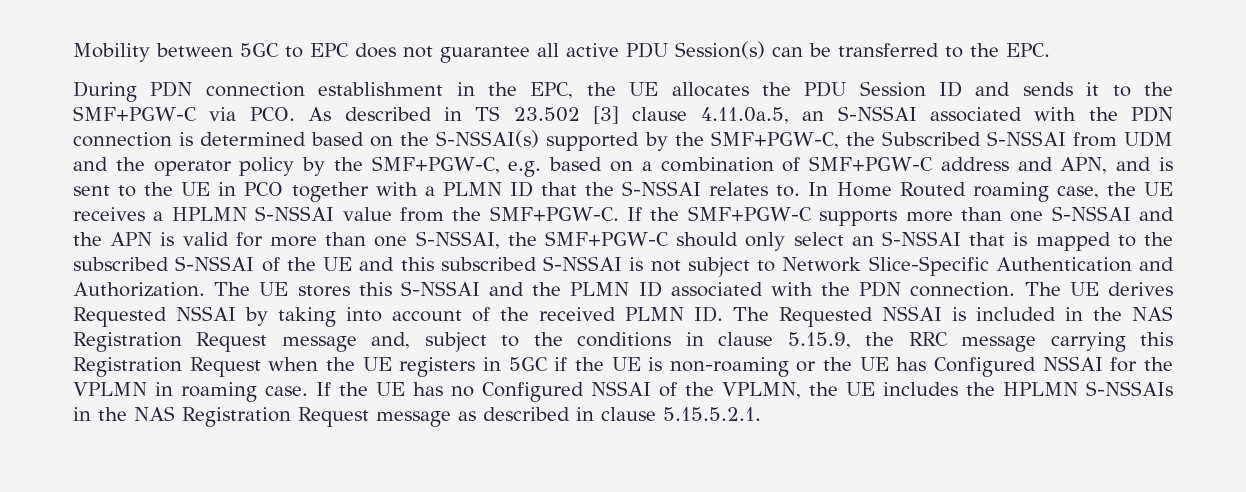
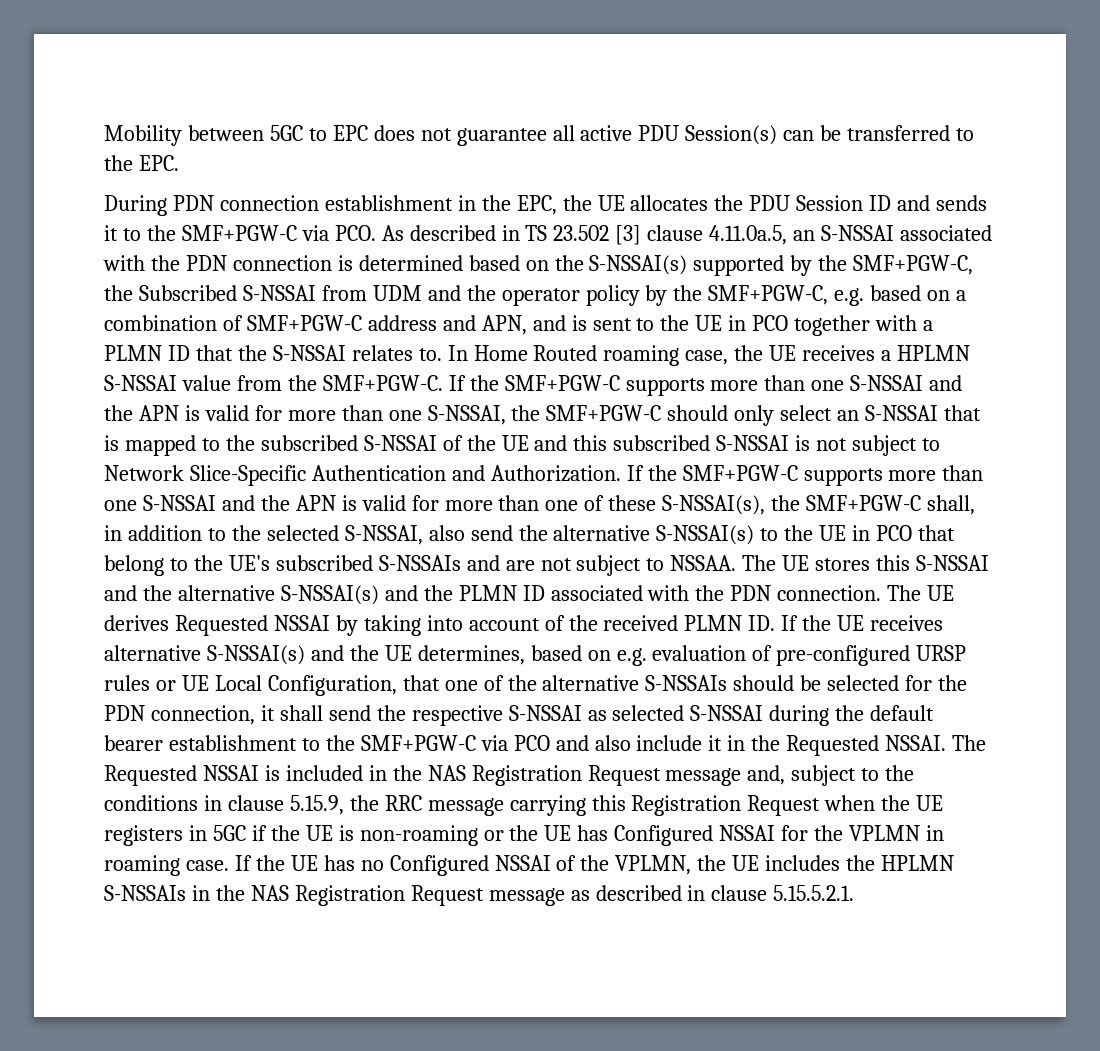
+ If the SMF+PGW-C supports more than one S-NSSAI and the APN is valid for more than one of these S-NSSAI(s), the SMF+PGW-C shall, in addition to the selected S-NSSAI, also send the alternative S-NSSAI(s) to the UE in PCO that belong to the UE's subscribed S-NSSAIs and are not subject to NSSAA.
- The UE stores this S-NSSAI and the PLMN ID associated with the PDN connection.
+ The UE stores this S-NSSAI and the alternative S-NSSAI(s) and the PLMN ID associated with the PDN connection.
- The UE derives Requested NSSAI by taking into account of the received PLMN ID. The Requested NSSAI is included in the NAS Registration Request message and, subject to the conditions in clause 5.15.9, the RRC message carrying this Registration Request when the UE registers in 5GC if the UE is non-roaming or the UE has Configured NSSAI for the VPLMN in roaming case.
+ The UE derives Requested NSSAI by taking into account of the received PLMN ID. If the UE receives alternative S-NSSAI(s) and the UE determines, based on e.g. evaluation of pre-configured URSP rules or UE Local Configuration, that one of the alternative S-NSSAIs should be selected for the PDN connection, it shall send the respective S-NSSAI as selected S-NSSAI during the default bearer establishment to the SMF+PGW-C via PCO and also include it in the Requested NSSAI. The Requested NSSAI is included in the NAS Registration Request message and, subject to the conditions in clause 5.15.9, the RRC message carrying this Registration Request when the UE registers in 5GC if the UE is non-roaming or the UE has Configured NSSAI for the VPLMN in roaming case.

